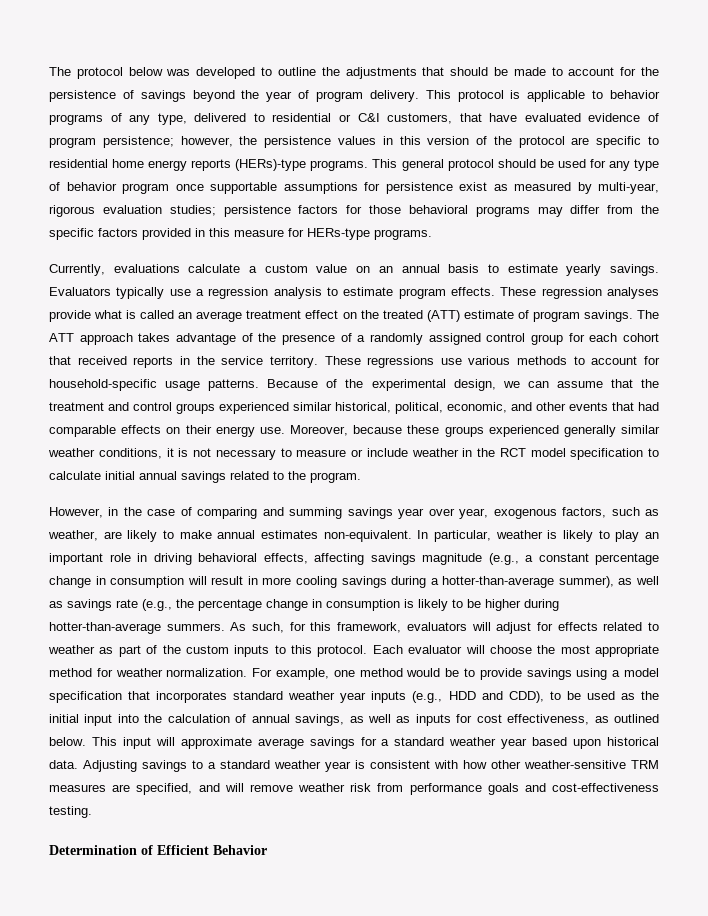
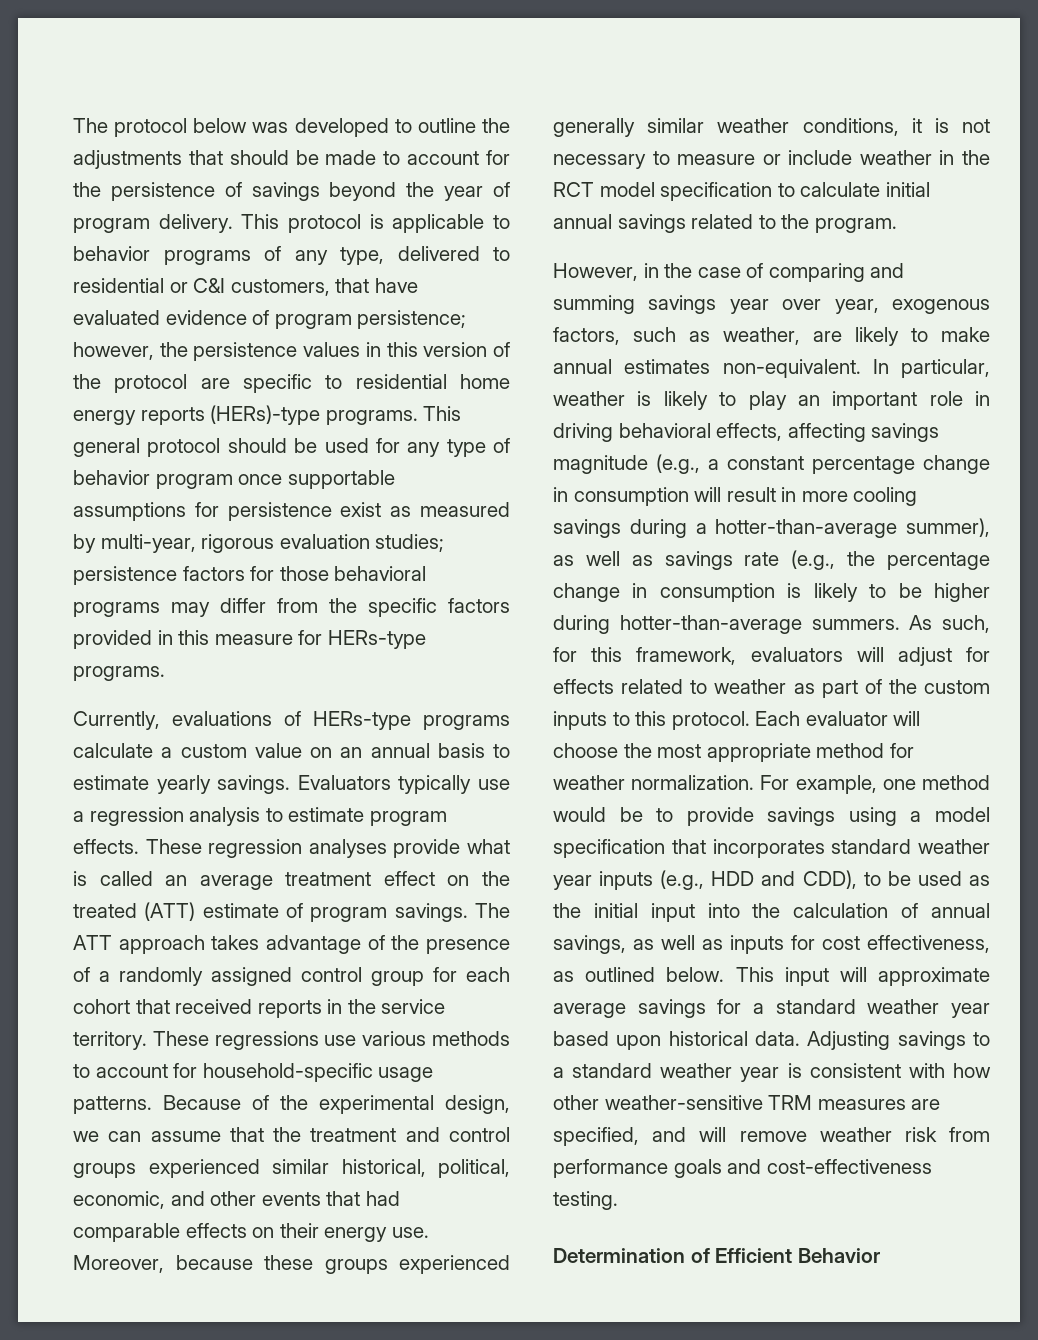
- Currently, evaluations calculate a custom value on an annual basis to estimate yearly savings.
+ Currently, evaluations of HERs-type programs calculate a custom value on an annual basis to estimate yearly savings.

